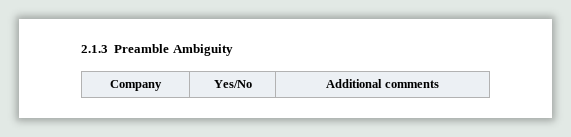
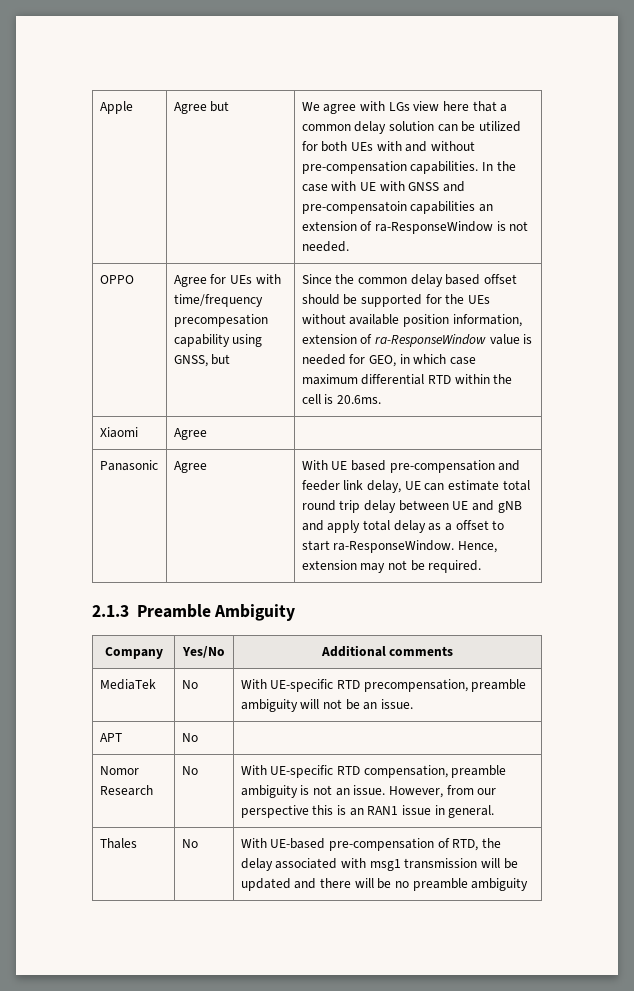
+ Apple | Agree but | We agree with LGs view here that a common delay solution can be utilized for both UEs with and without pre-compensation capabilities. In the case with UE with GNSS and pre-compensatoin capabilities an extension of ra-ResponseWindow is not needed.
+ OPPO | Agree for UEs with time/frequency precompesation capability using GNSS, but | Since the common delay based offset should be supported for the UEs without available position information, extension of ra-ResponseWindow value is needed for GEO, in which case maximum differential RTD within the cell is 20.6ms.
+ Xiaomi | Agree |
+ Panasonic | Agree | With UE based pre-compensation and feeder link delay, UE can estimate total round trip delay between UE and gNB and apply total delay as a offset to start ra-ResponseWindow. Hence, extension may not be required.
+ MediaTek | No | With UE-specific RTD precompensation, preamble ambiguity will not be an issue.
+ APT | No |
+ Nomor Research | No | With UE-specific RTD compensation, preamble ambiguity is not an issue. However, from our perspective this is an RAN1 issue in general.
+ Thales | No | With UE-based pre-compensation of RTD, the delay associated with msg1 transmission will be updated and there will be no preamble ambiguity

